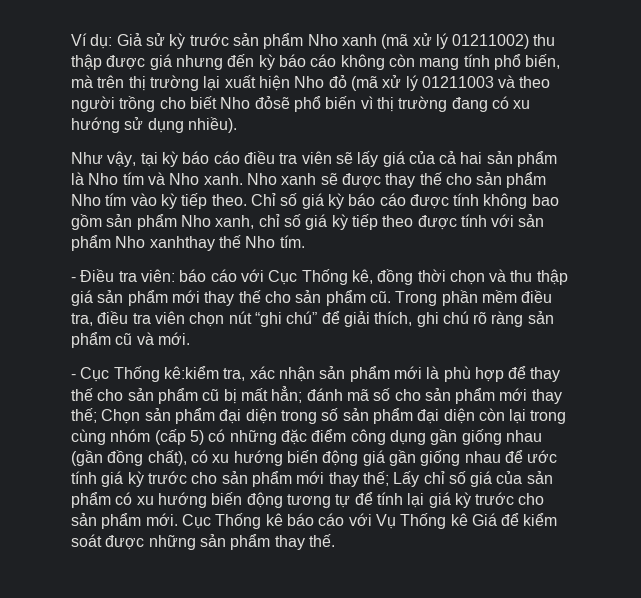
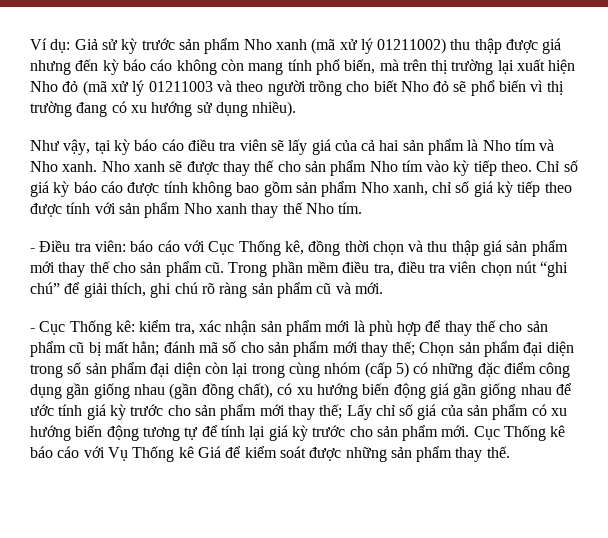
- Giả sử kỳ trước sản phẩm Nho xanh (mã xử lý 01211002) thu thập được giá nhưng đến kỳ báo cáo không còn mang tính phổ biến, mà trên thị trường lại xuất hiện Nho đỏ (mã xử lý 01211003 và theo người trồng cho biết Nho đỏsẽ phổ biến vì thị trường đang có xu hướng sử dụng nhiều).
+ Giả sử kỳ trước sản phẩm Nho xanh (mã xử lý 01211002) thu thập được giá nhưng đến kỳ báo cáo không còn mang tính phổ biến, mà trên thị trường lại xuất hiện Nho đỏ (mã xử lý 01211003 và theo người trồng cho biết Nho đỏ sẽ phổ biến vì thị trường đang có xu hướng sử dụng nhiều).
- Chỉ số giá kỳ báo cáo được tính không bao gồm sản phẩm Nho xanh, chỉ số giá kỳ tiếp theo được tính với sản phẩm Nho xanhthay thế Nho tím.
+ Chỉ số giá kỳ báo cáo được tính không bao gồm sản phẩm Nho xanh, chỉ số giá kỳ tiếp theo được tính với sản phẩm Nho xanh thay thế Nho tím.
- - Cục Thống kê:kiểm tra, xác nhận sản phẩm mới là phù hợp để thay thế cho sản phẩm cũ bị mất hẳn;
+ - Cục Thống kê: kiểm tra, xác nhận sản phẩm mới là phù hợp để thay thế cho sản phẩm cũ bị mất hẳn;

